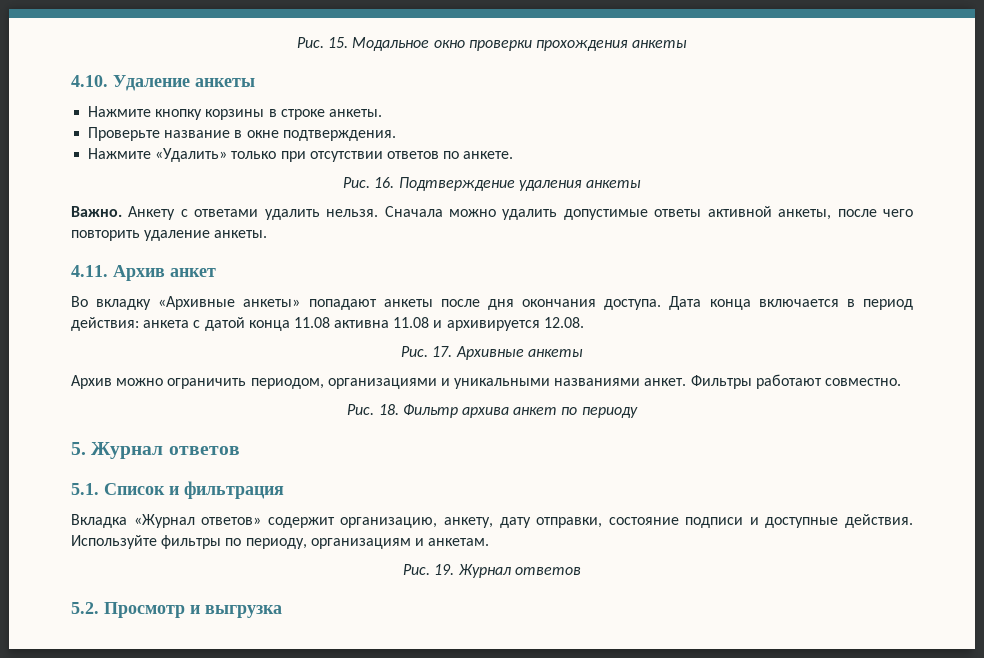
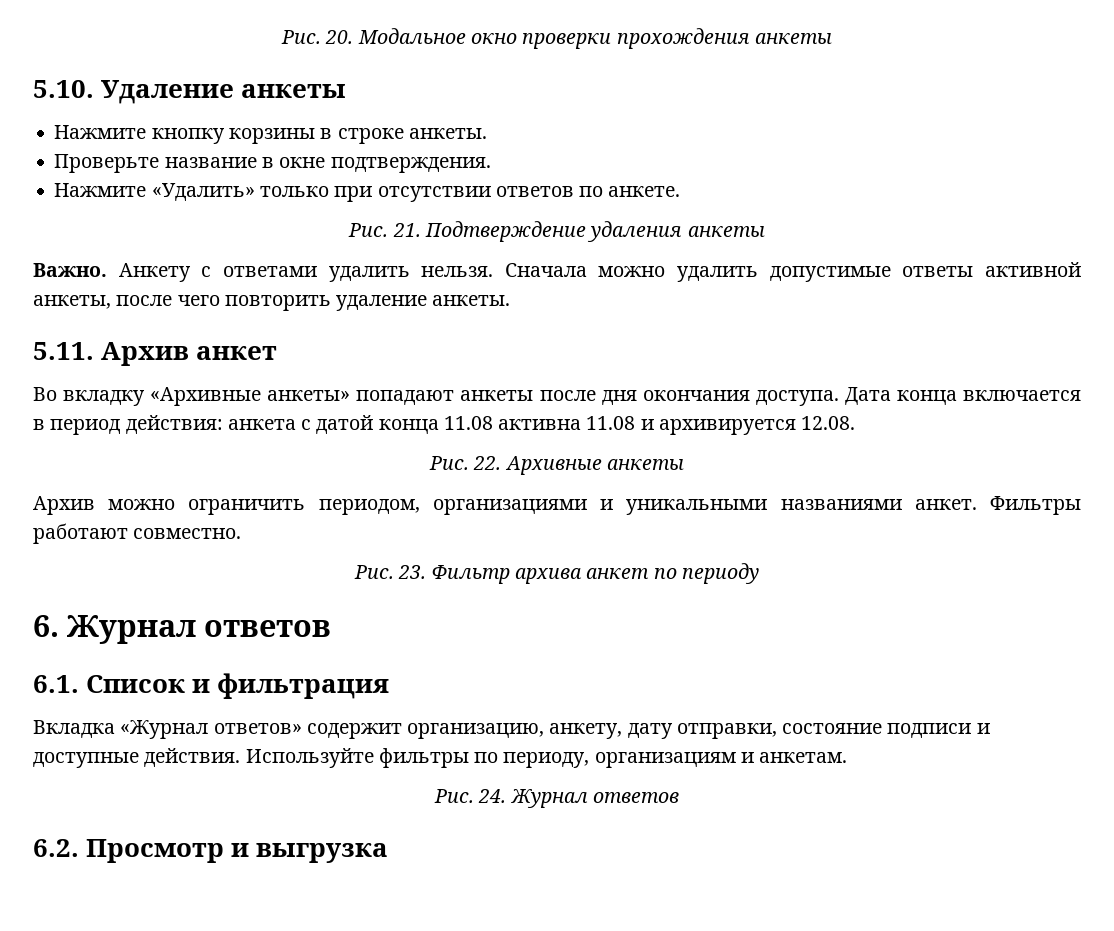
- Рис. 15. Модальное окно проверки прохождения анкеты
+ Рис. 20. Модальное окно проверки прохождения анкеты
- 4.10. Удаление анкеты
+ 5.10. Удаление анкеты
- Рис. 16. Подтверждение удаления анкеты
+ Рис. 21. Подтверждение удаления анкеты
- 4.11. Архив анкет
+ 5.11. Архив анкет
- Рис. 17. Архивные анкеты
+ Рис. 22. Архивные анкеты
- Рис. 18. Фильтр архива анкет по периоду
+ Рис. 23. Фильтр архива анкет по периоду
- 5. Журнал ответов
- 5.1. Список и фильтрация
+ 6. Журнал ответов
+ 6.1. Список и фильтрация
- Рис. 19. Журнал ответов
- 5.2. Просмотр и выгрузка
+ Рис. 24. Журнал ответов
+ 6.2. Просмотр и выгрузка

